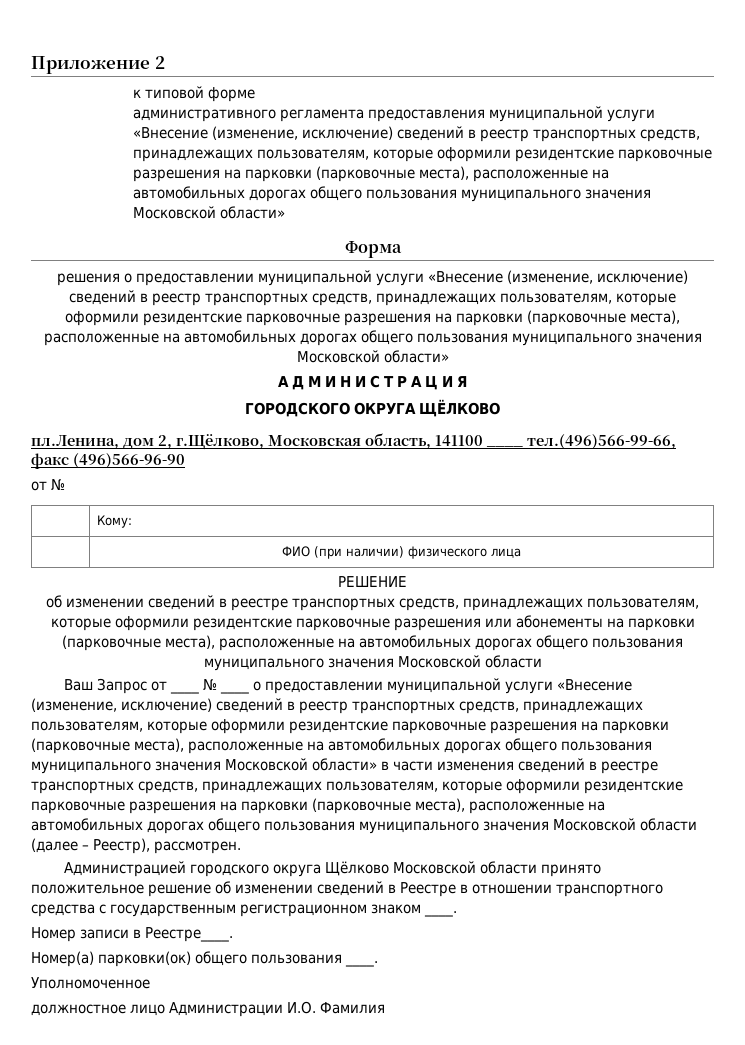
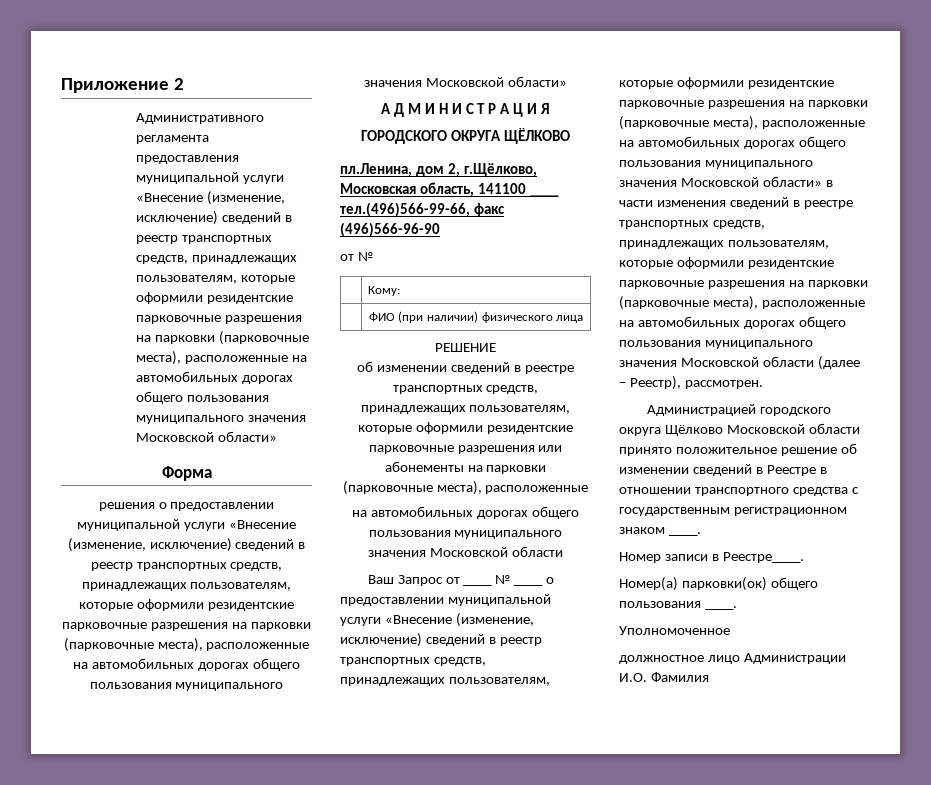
- к типовой форме
- административного регламента предоставления муниципальной услуги «Внесение (изменение, исключение) сведений в реестр транспортных средств, принадлежащих пользователям, которые оформили резидентские парковочные разрешения на парковки (парковочные места), расположенные на автомобильных дорогах общего пользования муниципального значения Московской области»
+ Административного регламента предоставления муниципальной услуги «Внесение (изменение, исключение) сведений в реестр транспортных средств, принадлежащих пользователям, которые оформили резидентские парковочные разрешения на парковки (парковочные места), расположенные на автомобильных дорогах общего пользования муниципального значения Московской области»
- об изменении сведений в реестре транспортных средств, принадлежащих пользователям, которые оформили резидентские парковочные разрешения или абонементы на парковки (парковочные места), расположенные на автомобильных дорогах общего пользования муниципального значения Московской области
+ об изменении сведений в реестре транспортных средств, принадлежащих пользователям, которые оформили резидентские парковочные разрешения или абонементы на парковки (парковочные места), расположенные
+ на автомобильных дорогах общего пользования муниципального значения Московской области

